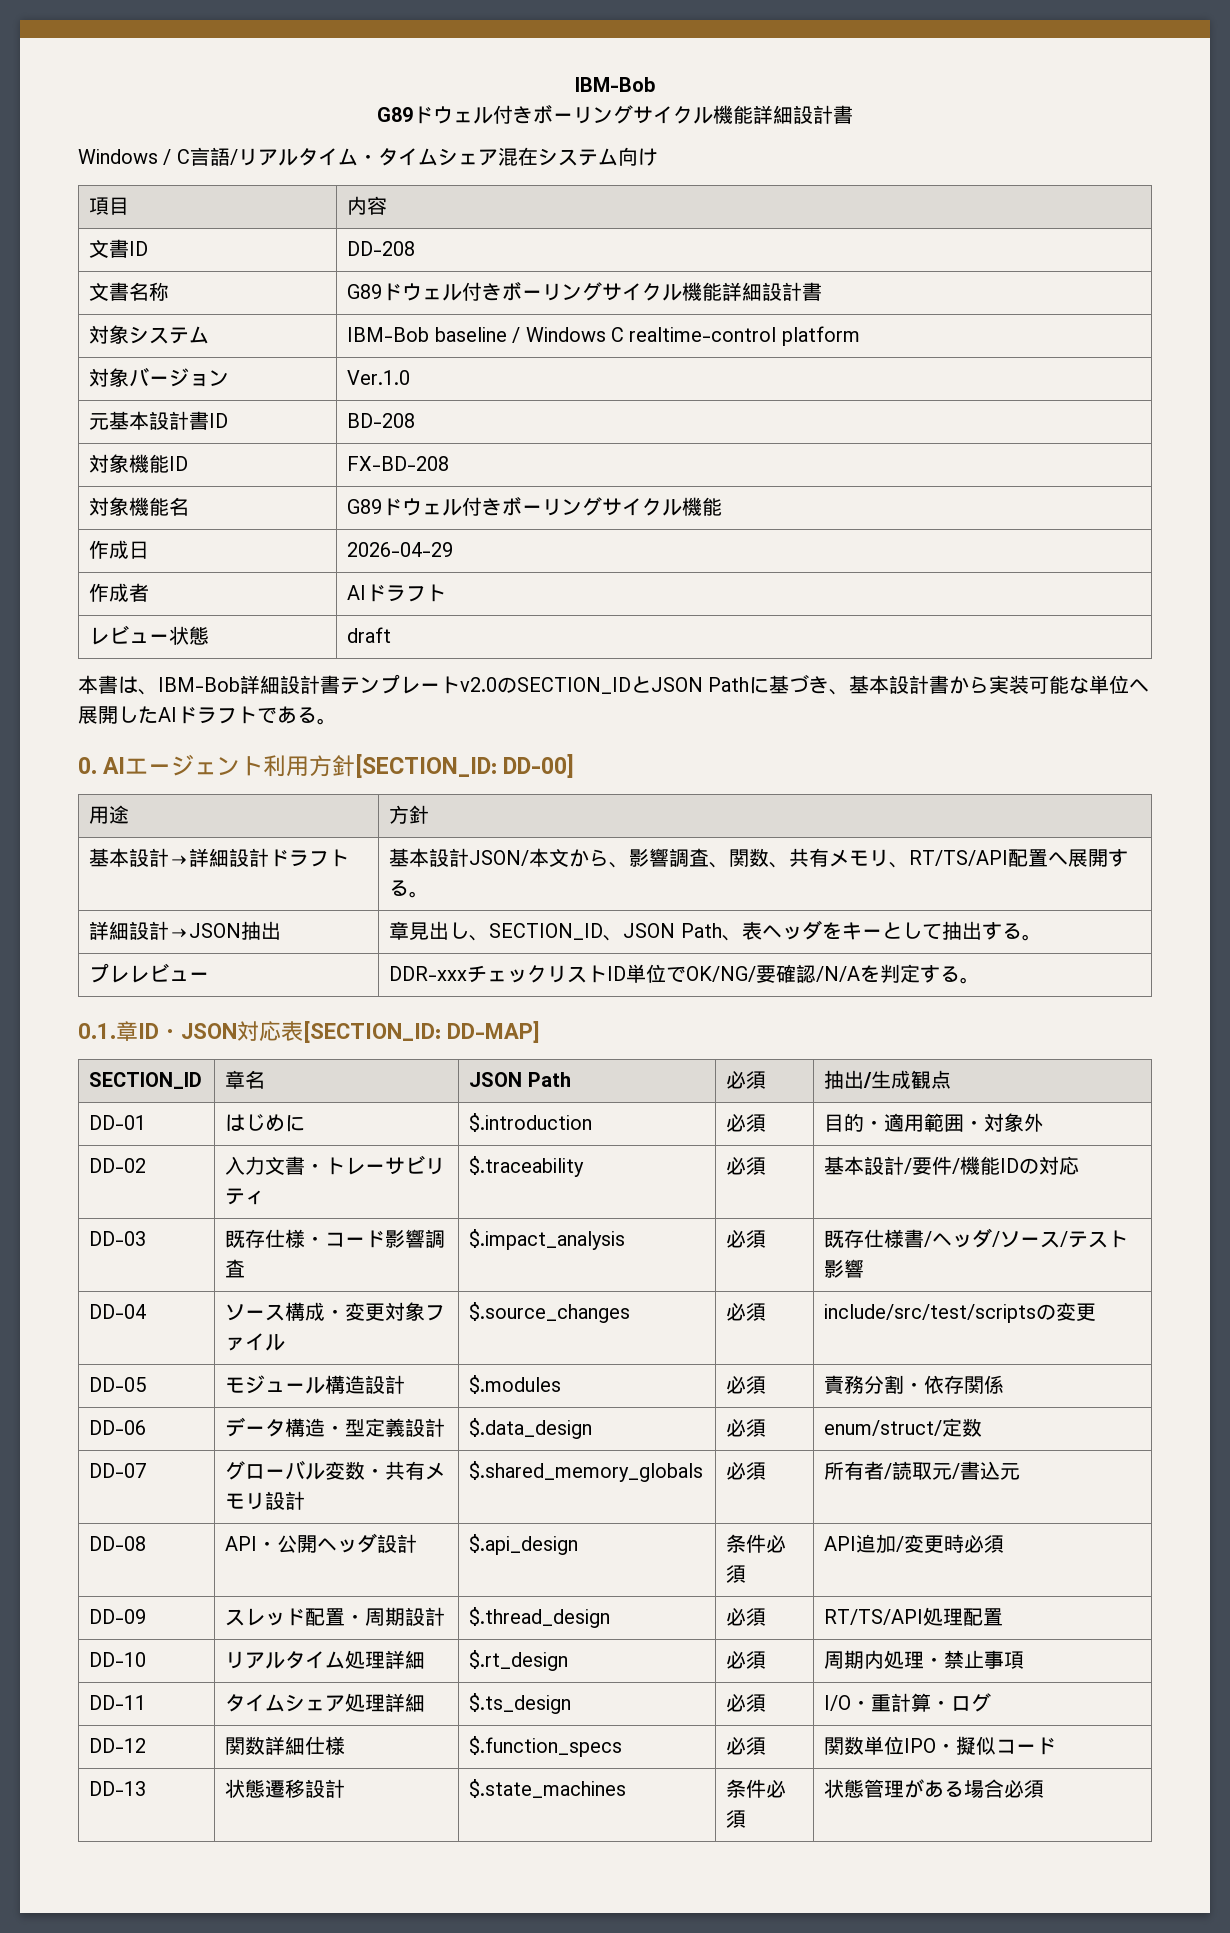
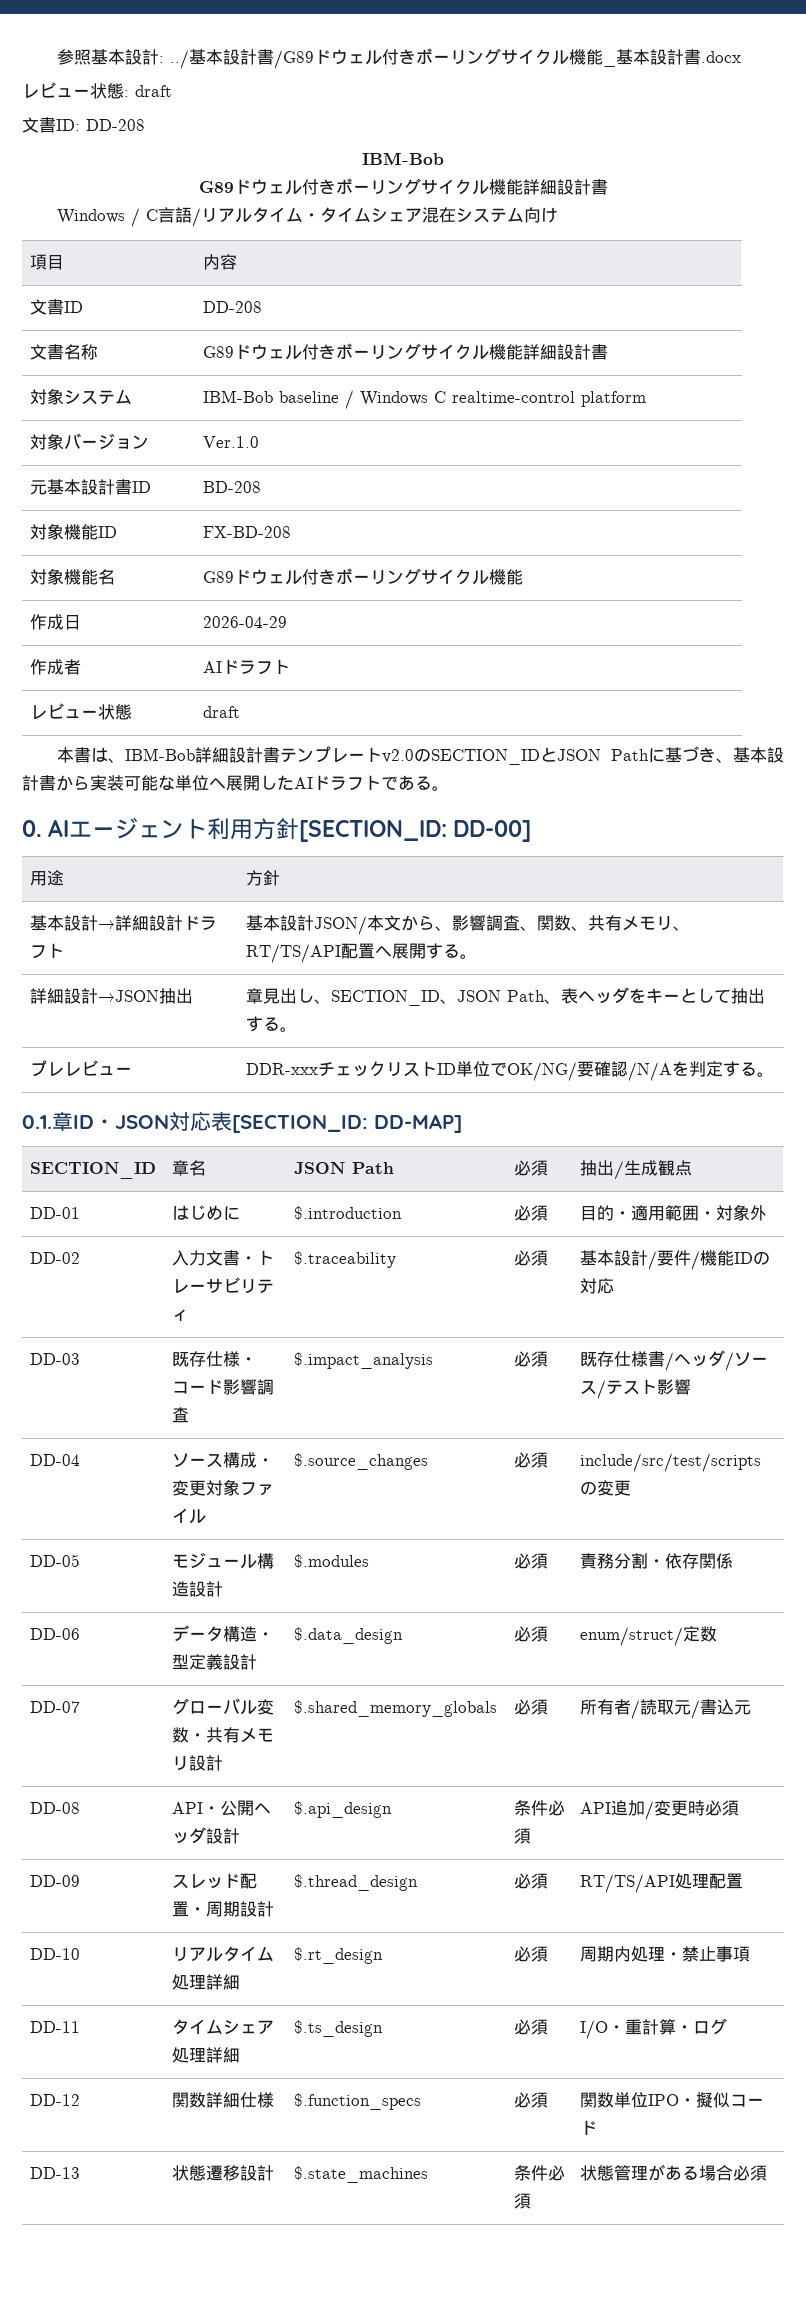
+ 参照基本設計: ../基本設計書/G89ドウェル付きボーリングサイクル機能_基本設計書.docx
+ レビュー状態: draft
+ 文書ID: DD-208

